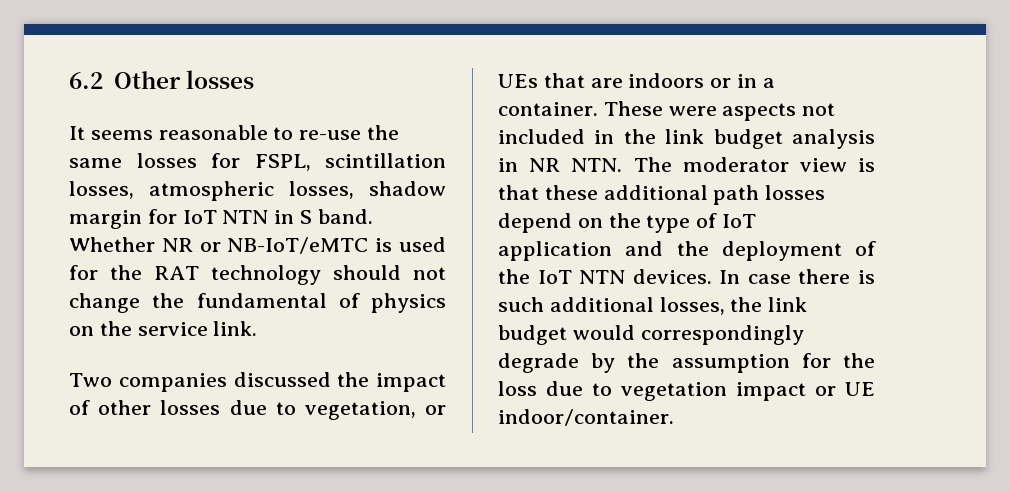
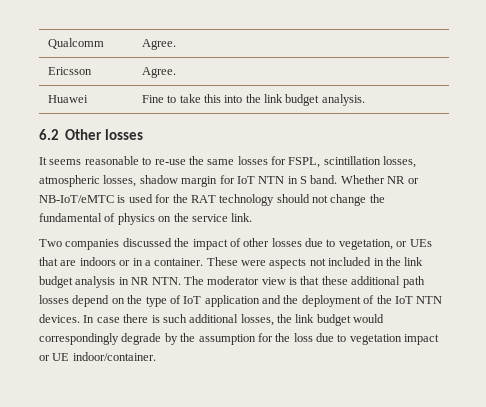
+ Qualcomm | Agree.
+ Ericsson | Agree.
+ Huawei | Fine to take this into the link budget analysis.

